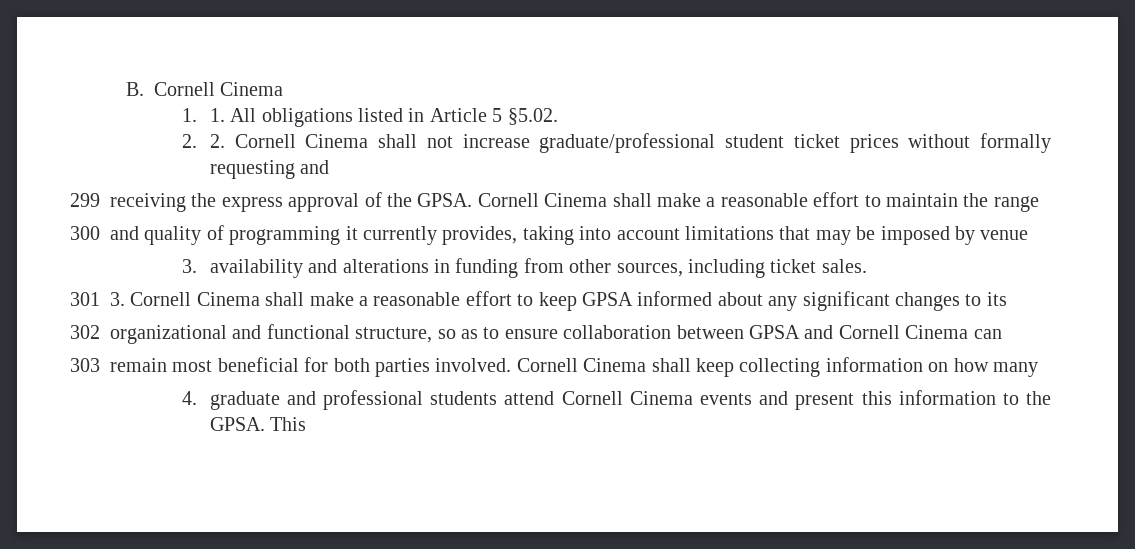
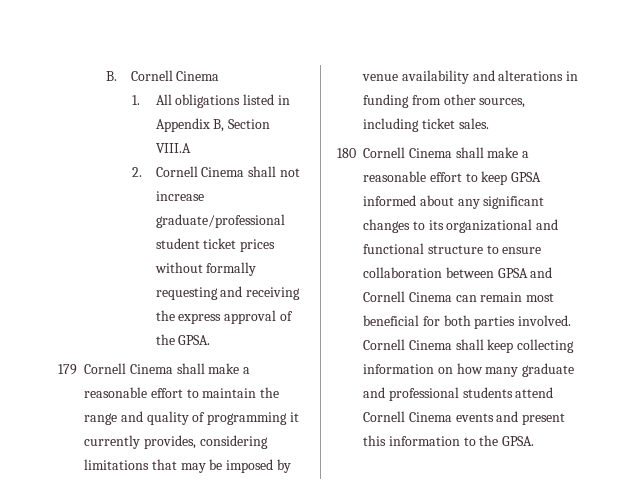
- 1. 1. All obligations listed in Article 5 §5.02.
- 2. 2. Cornell Cinema shall not increase graduate/professional student ticket prices without formally requesting and
- 299 receiving the express approval of the GPSA. Cornell Cinema shall make a reasonable effort to maintain the range
- 300 and quality of programming it currently provides, taking into account limitations that may be imposed by venue
- 3. availability and alterations in funding from other sources, including ticket sales.
+ 1. All obligations listed in Appendix B, Section VIII.A
+ 2. Cornell Cinema shall not increase graduate/professional student ticket prices without formally requesting and receiving the express approval of the GPSA.
+ 179 Cornell Cinema shall make a reasonable effort to maintain the range and quality of programming it currently provides, considering limitations that may be imposed by venue availability and alterations in funding from other sources, including ticket sales.
- 301 3. Cornell Cinema shall make a reasonable effort to keep GPSA informed about any significant changes to its
- 302 organizational and functional structure, so as to ensure collaboration between GPSA and Cornell Cinema can
- 303 remain most beneficial for both parties involved.
+ 180 Cornell Cinema shall make a reasonable effort to keep GPSA informed about any significant changes to its organizational and functional structure to ensure collaboration between GPSA and Cornell Cinema can remain most beneficial for both parties involved.
- Cornell Cinema shall keep collecting information on how many
- 4. graduate and professional students attend Cornell Cinema events and present this information to the GPSA. This
+ Cornell Cinema shall keep collecting information on how many graduate and professional students attend Cornell Cinema events and present this information to the GPSA.

